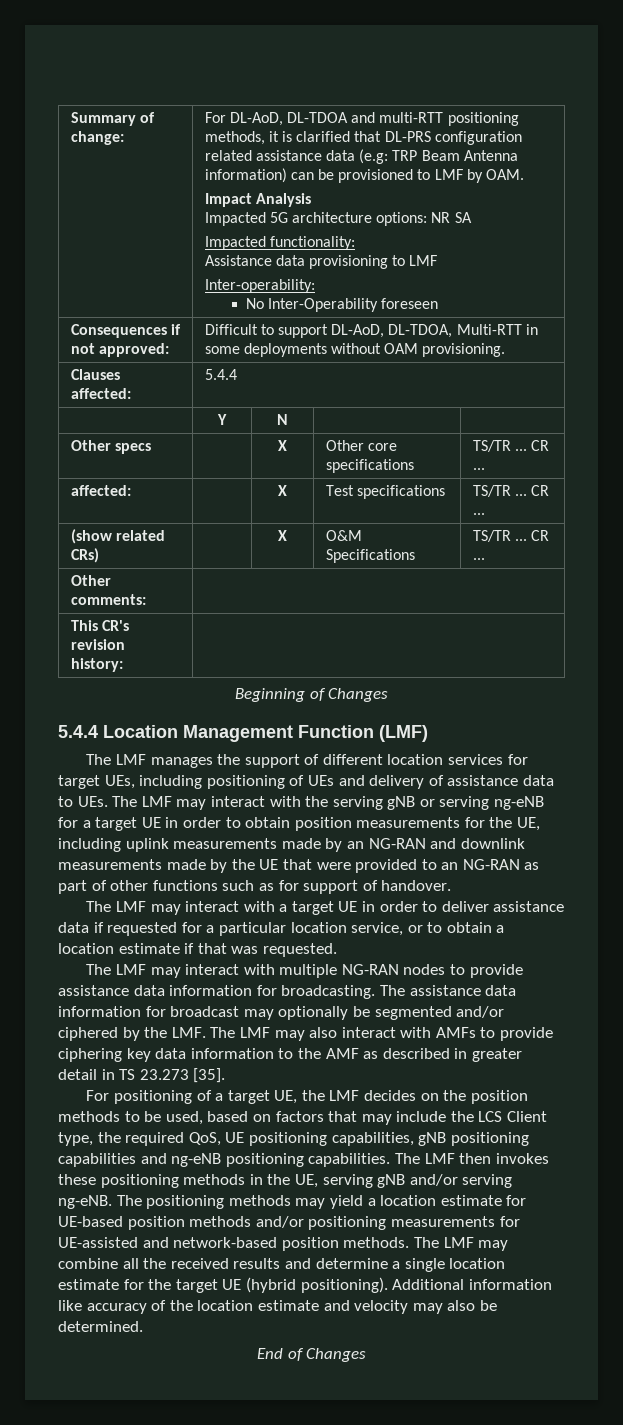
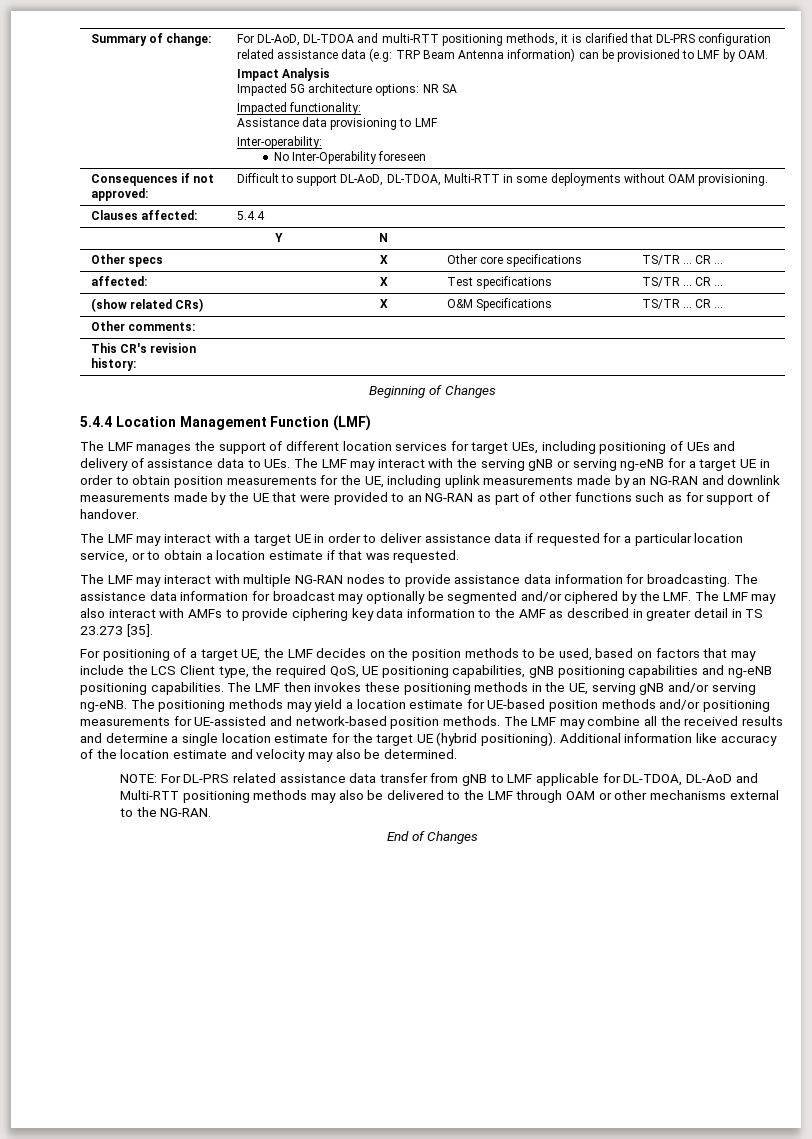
+ NOTE: For DL-PRS related assistance data transfer from gNB to LMF applicable for DL-TDOA, DL-AoD and Multi-RTT positioning methods may also be delivered to the LMF through OAM or other mechanisms external to the NG-RAN.

